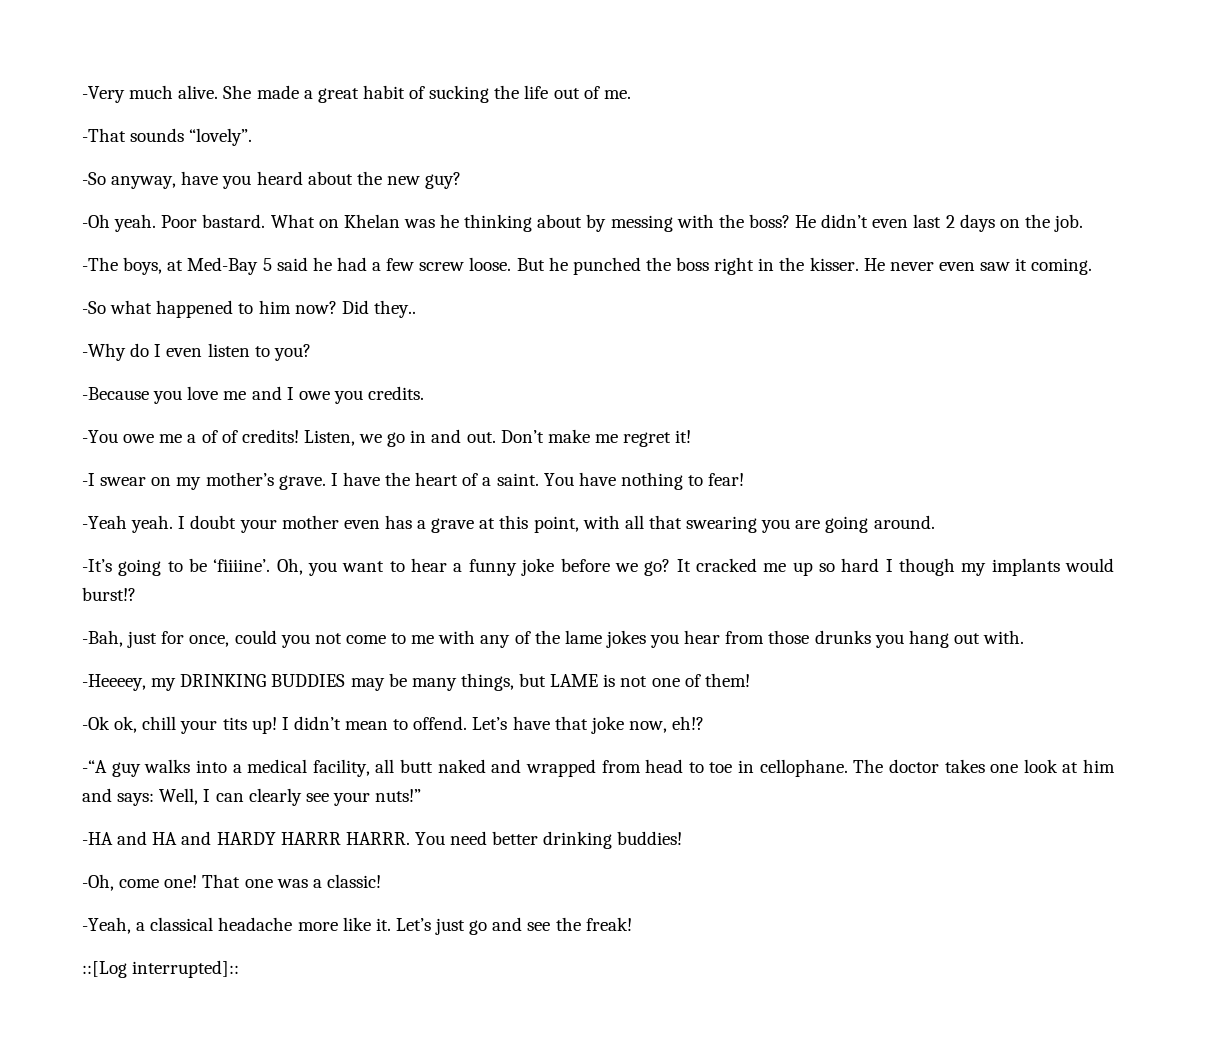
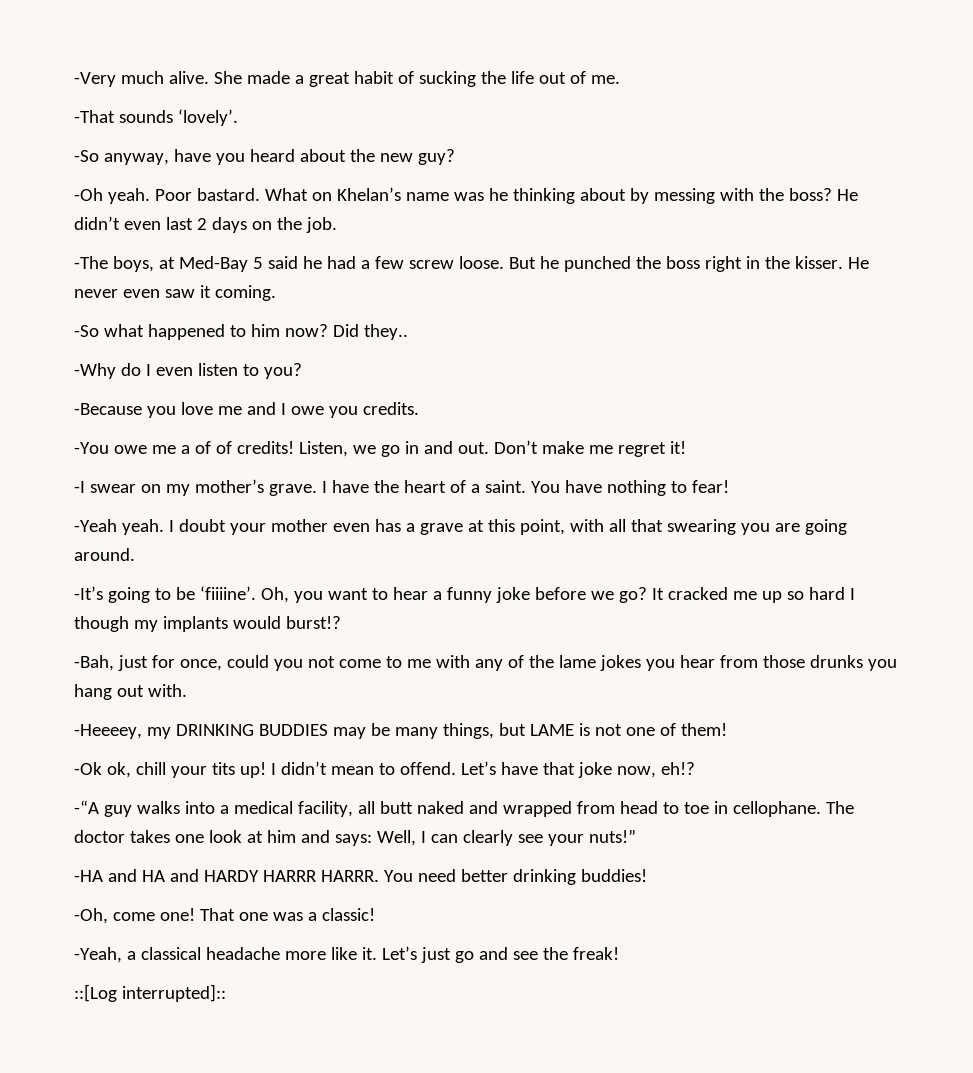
- -That sounds “lovely”.
+ -That sounds ‘lovely’.
- What on Khelan was he thinking about by messing with the boss?
+ What on Khelan’s name was he thinking about by messing with the boss?

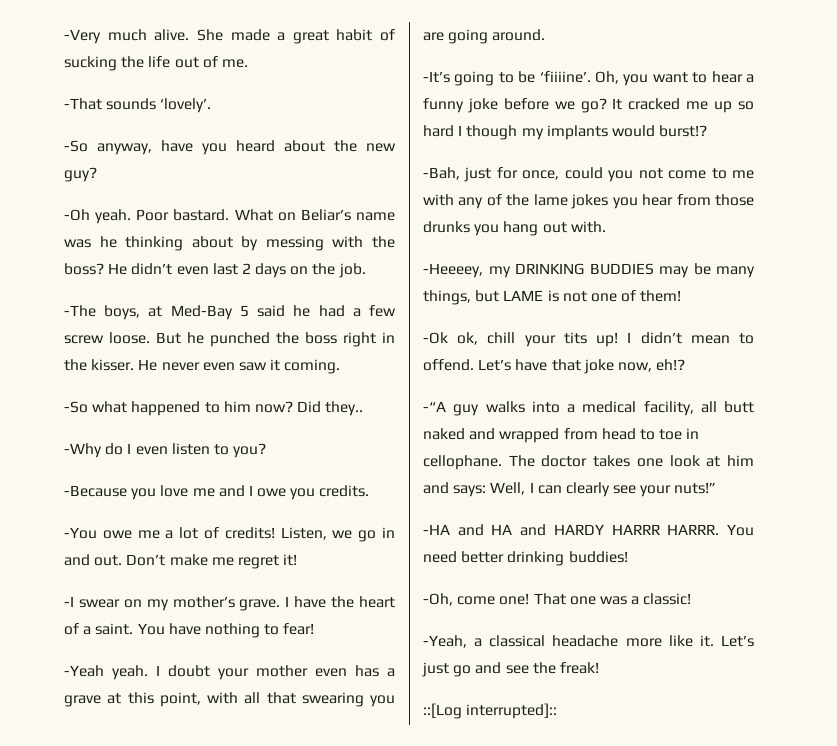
- What on Khelan’s name was he thinking about by messing with the boss?
+ What on Beliar’s name was he thinking about by messing with the boss?
- -You owe me a of of credits!
+ -You owe me a lot of credits!

